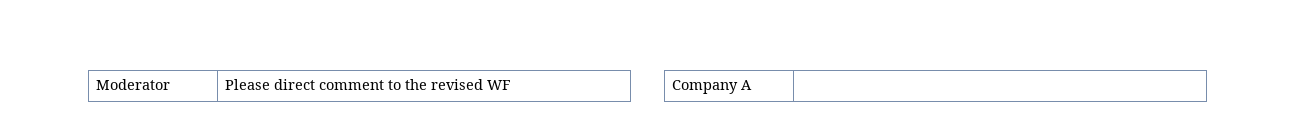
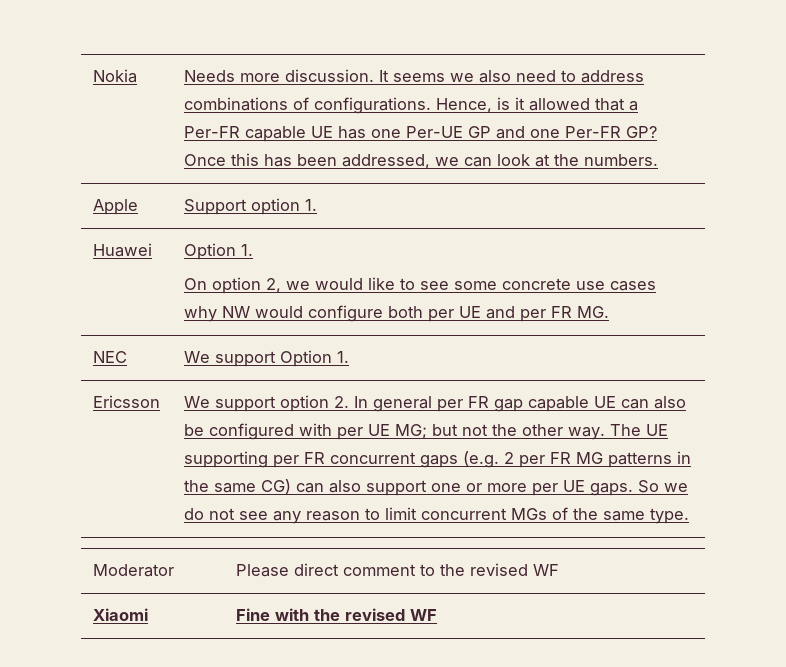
+ Nokia | Needs more discussion. It seems we also need to address combinations of configurations. Hence, is it allowed that a Per-FR capable UE has one Per-UE GP and one Per-FR GP? Once this has been addressed, we can look at the numbers.
+ Apple | Support option 1.
+ Huawei | Option 1.
+ On option 2, we would like to see some concrete use cases why NW would configure both per UE and per FR MG.
+ NEC | We support Option 1.
+ Ericsson | We support option 2. In general per FR gap capable UE can also be configured with per UE MG; but not the other way. The UE supporting per FR concurrent gaps (e.g. 2 per FR MG patterns in the same CG) can also support one or more per UE gaps. So we do not see any reason to limit concurrent MGs of the same type.
- Company A |
+ Xiaomi | Fine with the revised WF

